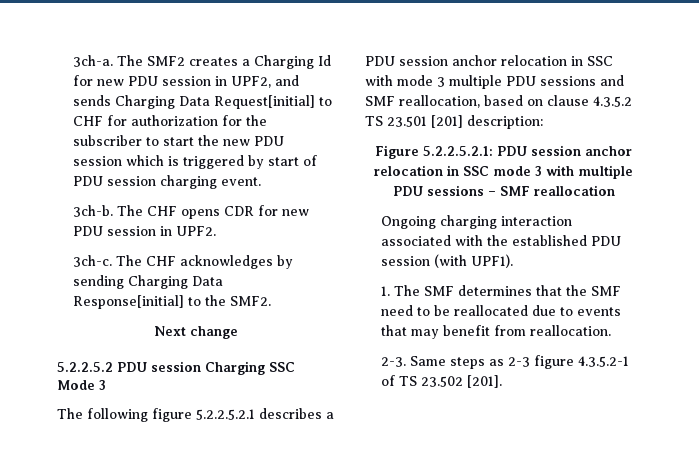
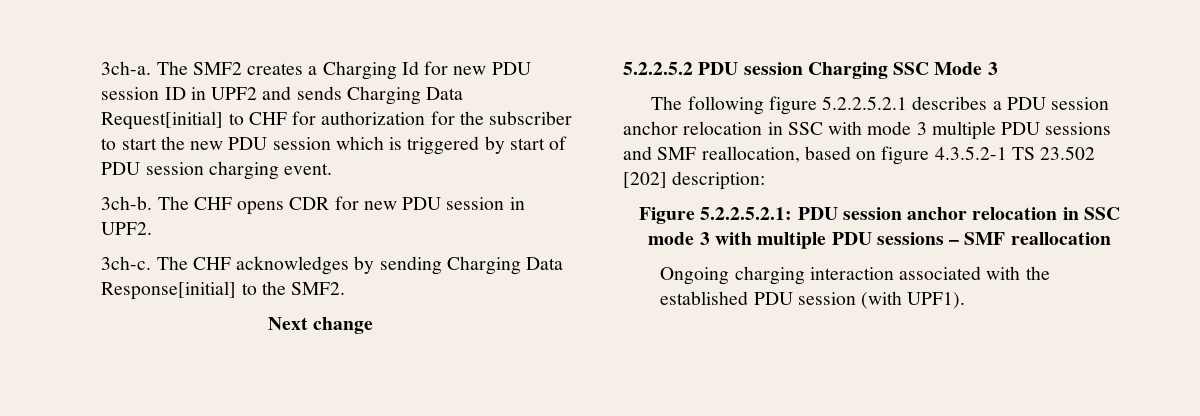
- The SMF2 creates a Charging Id for new PDU session in UPF2, and sends Charging Data Request[initial] to CHF for authorization for the subscriber to start the new PDU session which is triggered by start of PDU session charging event.
+ The SMF2 creates a Charging Id for new PDU session ID in UPF2 and sends Charging Data Request[initial] to CHF for authorization for the subscriber to start the new PDU session which is triggered by start of PDU session charging event.
- The following figure 5.2.2.5.2.1 describes a PDU session anchor relocation in SSC with mode 3 multiple PDU sessions and SMF reallocation, based on clause 4.3.5.2 TS 23.501 [201] description:
+ The following figure 5.2.2.5.2.1 describes a PDU session anchor relocation in SSC with mode 3 multiple PDU sessions and SMF reallocation, based on figure 4.3.5.2-1 TS 23.502 [202] description:
- 1. The SMF determines that the SMF need to be reallocated due to events that may benefit from reallocation.
- 2-3. Same steps as 2-3 figure 4.3.5.2-1 of TS 23.502 [201].

